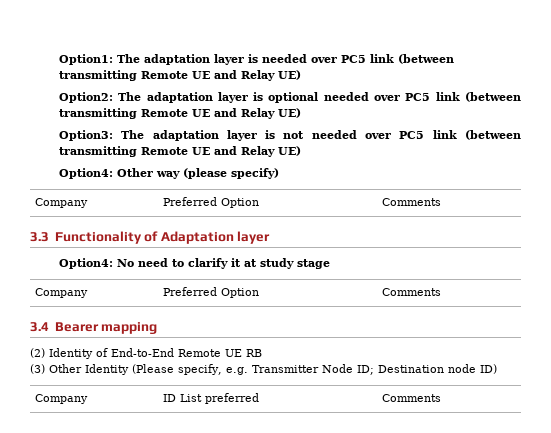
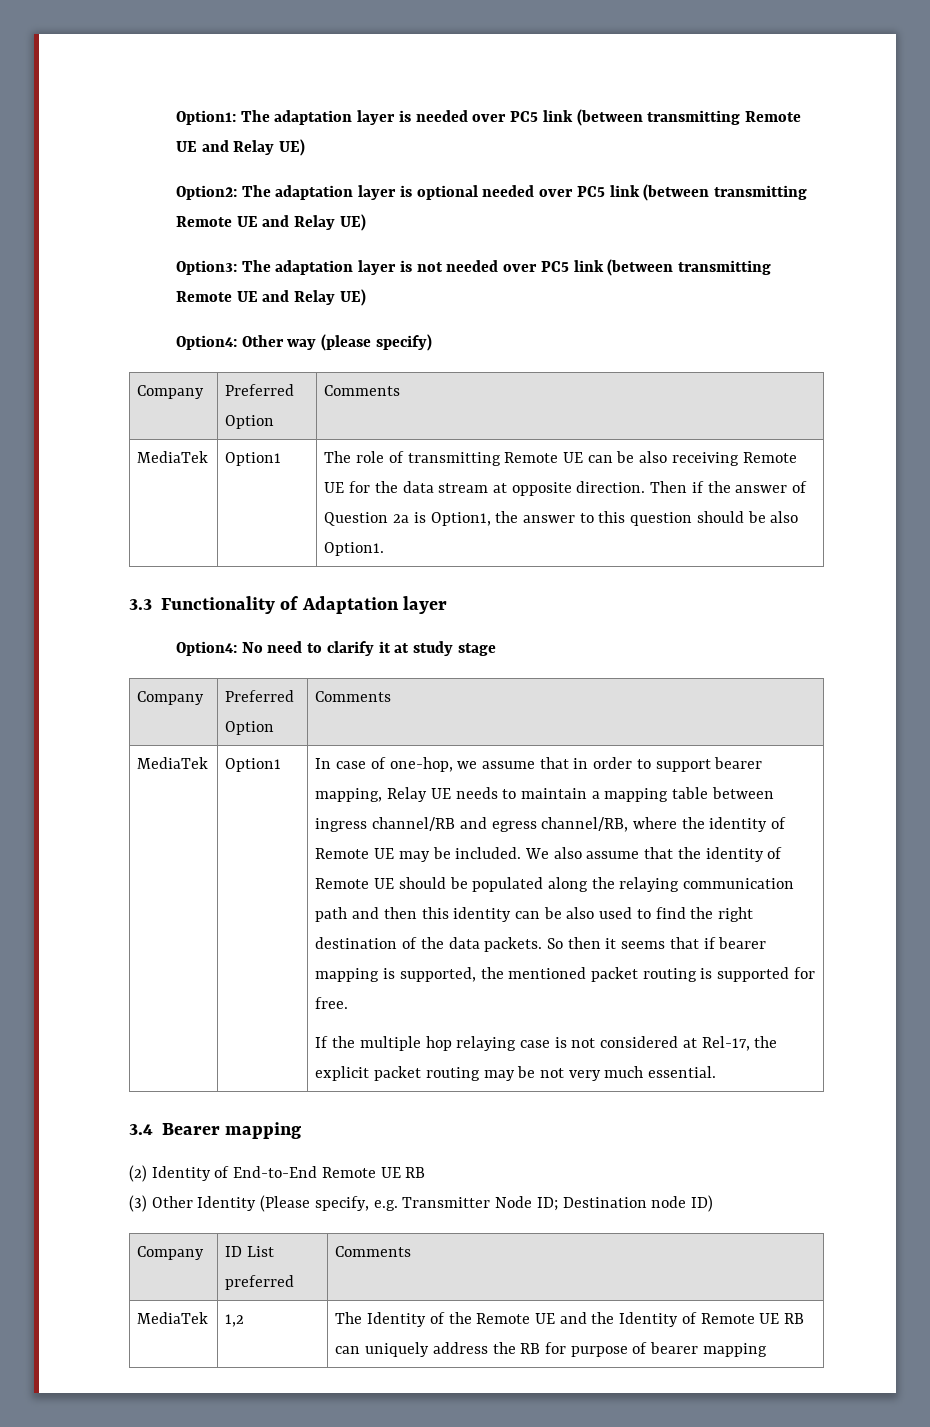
+ MediaTek | Option1 | The role of transmitting Remote UE can be also receiving Remote UE for the data stream at opposite direction. Then if the answer of Question 2a is Option1, the answer to this question should be also Option1.
+ MediaTek | Option1 | In case of one-hop, we assume that in order to support bearer mapping, Relay UE needs to maintain a mapping table between ingress channel/RB and egress channel/RB, where the identity of Remote UE may be included. We also assume that the identity of Remote UE should be populated along the relaying communication path and then this identity can be also used to find the right destination of the data packets. So then it seems that if bearer mapping is supported, the mentioned packet routing is supported for free.
+ If the multiple hop relaying case is not considered at Rel-17, the explicit packet routing may be not very much essential.
+ MediaTek | 1,2 | The Identity of the Remote UE and the Identity of Remote UE RB can uniquely address the RB for purpose of bearer mapping

